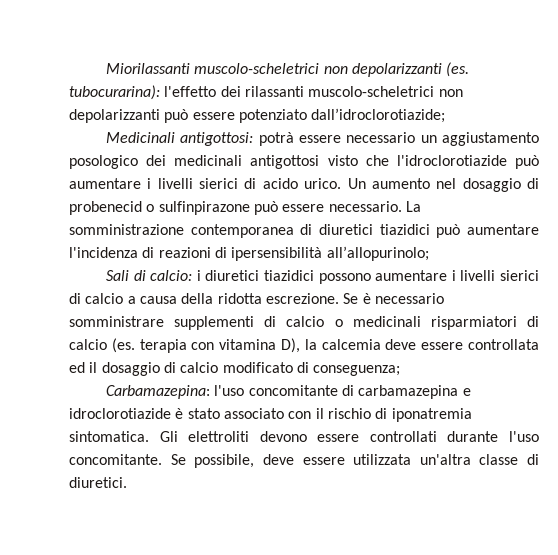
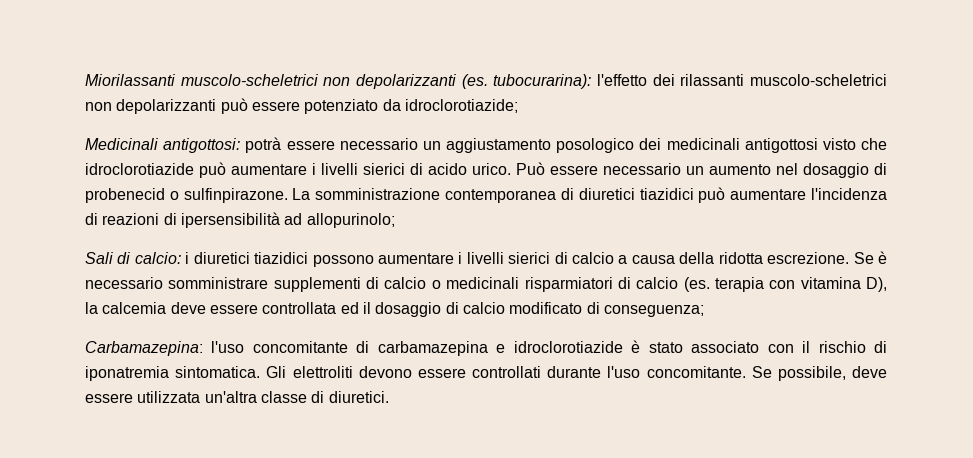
- Miorilassanti muscolo-scheletrici non depolarizzanti (es. tubocurarina): l'effetto dei rilassanti muscolo-scheletrici non depolarizzanti può essere potenziato dall’idroclorotiazide;
+ Miorilassanti muscolo-scheletrici non depolarizzanti (es. tubocurarina): l'effetto dei rilassanti muscolo-scheletrici non depolarizzanti può essere potenziato da idroclorotiazide;
- Medicinali antigottosi: potrà essere necessario un aggiustamento posologico dei medicinali antigottosi visto che l'idroclorotiazide può aumentare i livelli sierici di acido urico.
+ Medicinali antigottosi: potrà essere necessario un aggiustamento posologico dei medicinali antigottosi visto che idroclorotiazide può aumentare i livelli sierici di acido urico.
- Un aumento nel dosaggio di probenecid o sulfinpirazone può essere necessario.
+ Può essere necessario un aumento nel dosaggio di probenecid o sulfinpirazone.
- La somministrazione contemporanea di diuretici tiazidici può aumentare l'incidenza di reazioni di ipersensibilità all’allopurinolo;
+ La somministrazione contemporanea di diuretici tiazidici può aumentare l'incidenza di reazioni di ipersensibilità ad allopurinolo;

